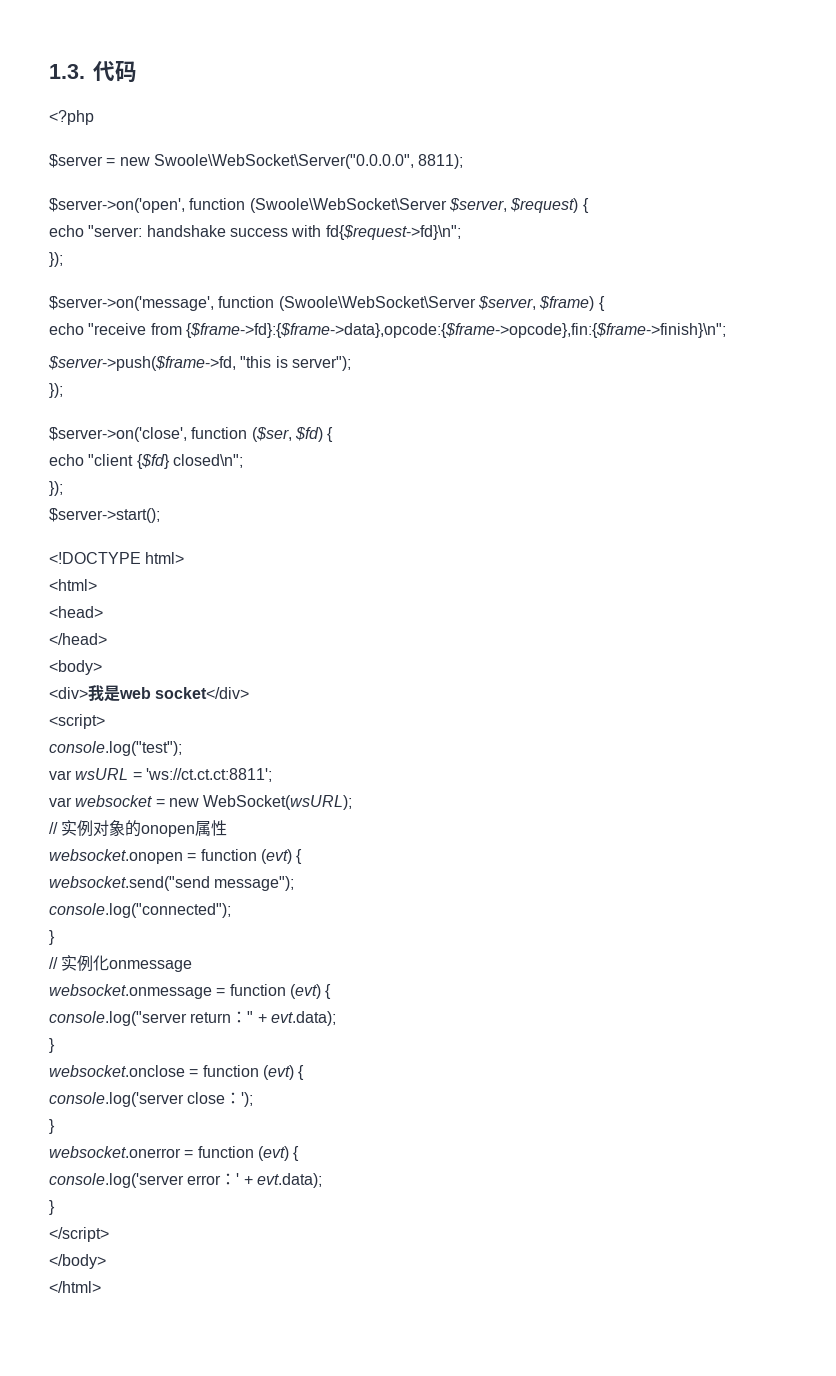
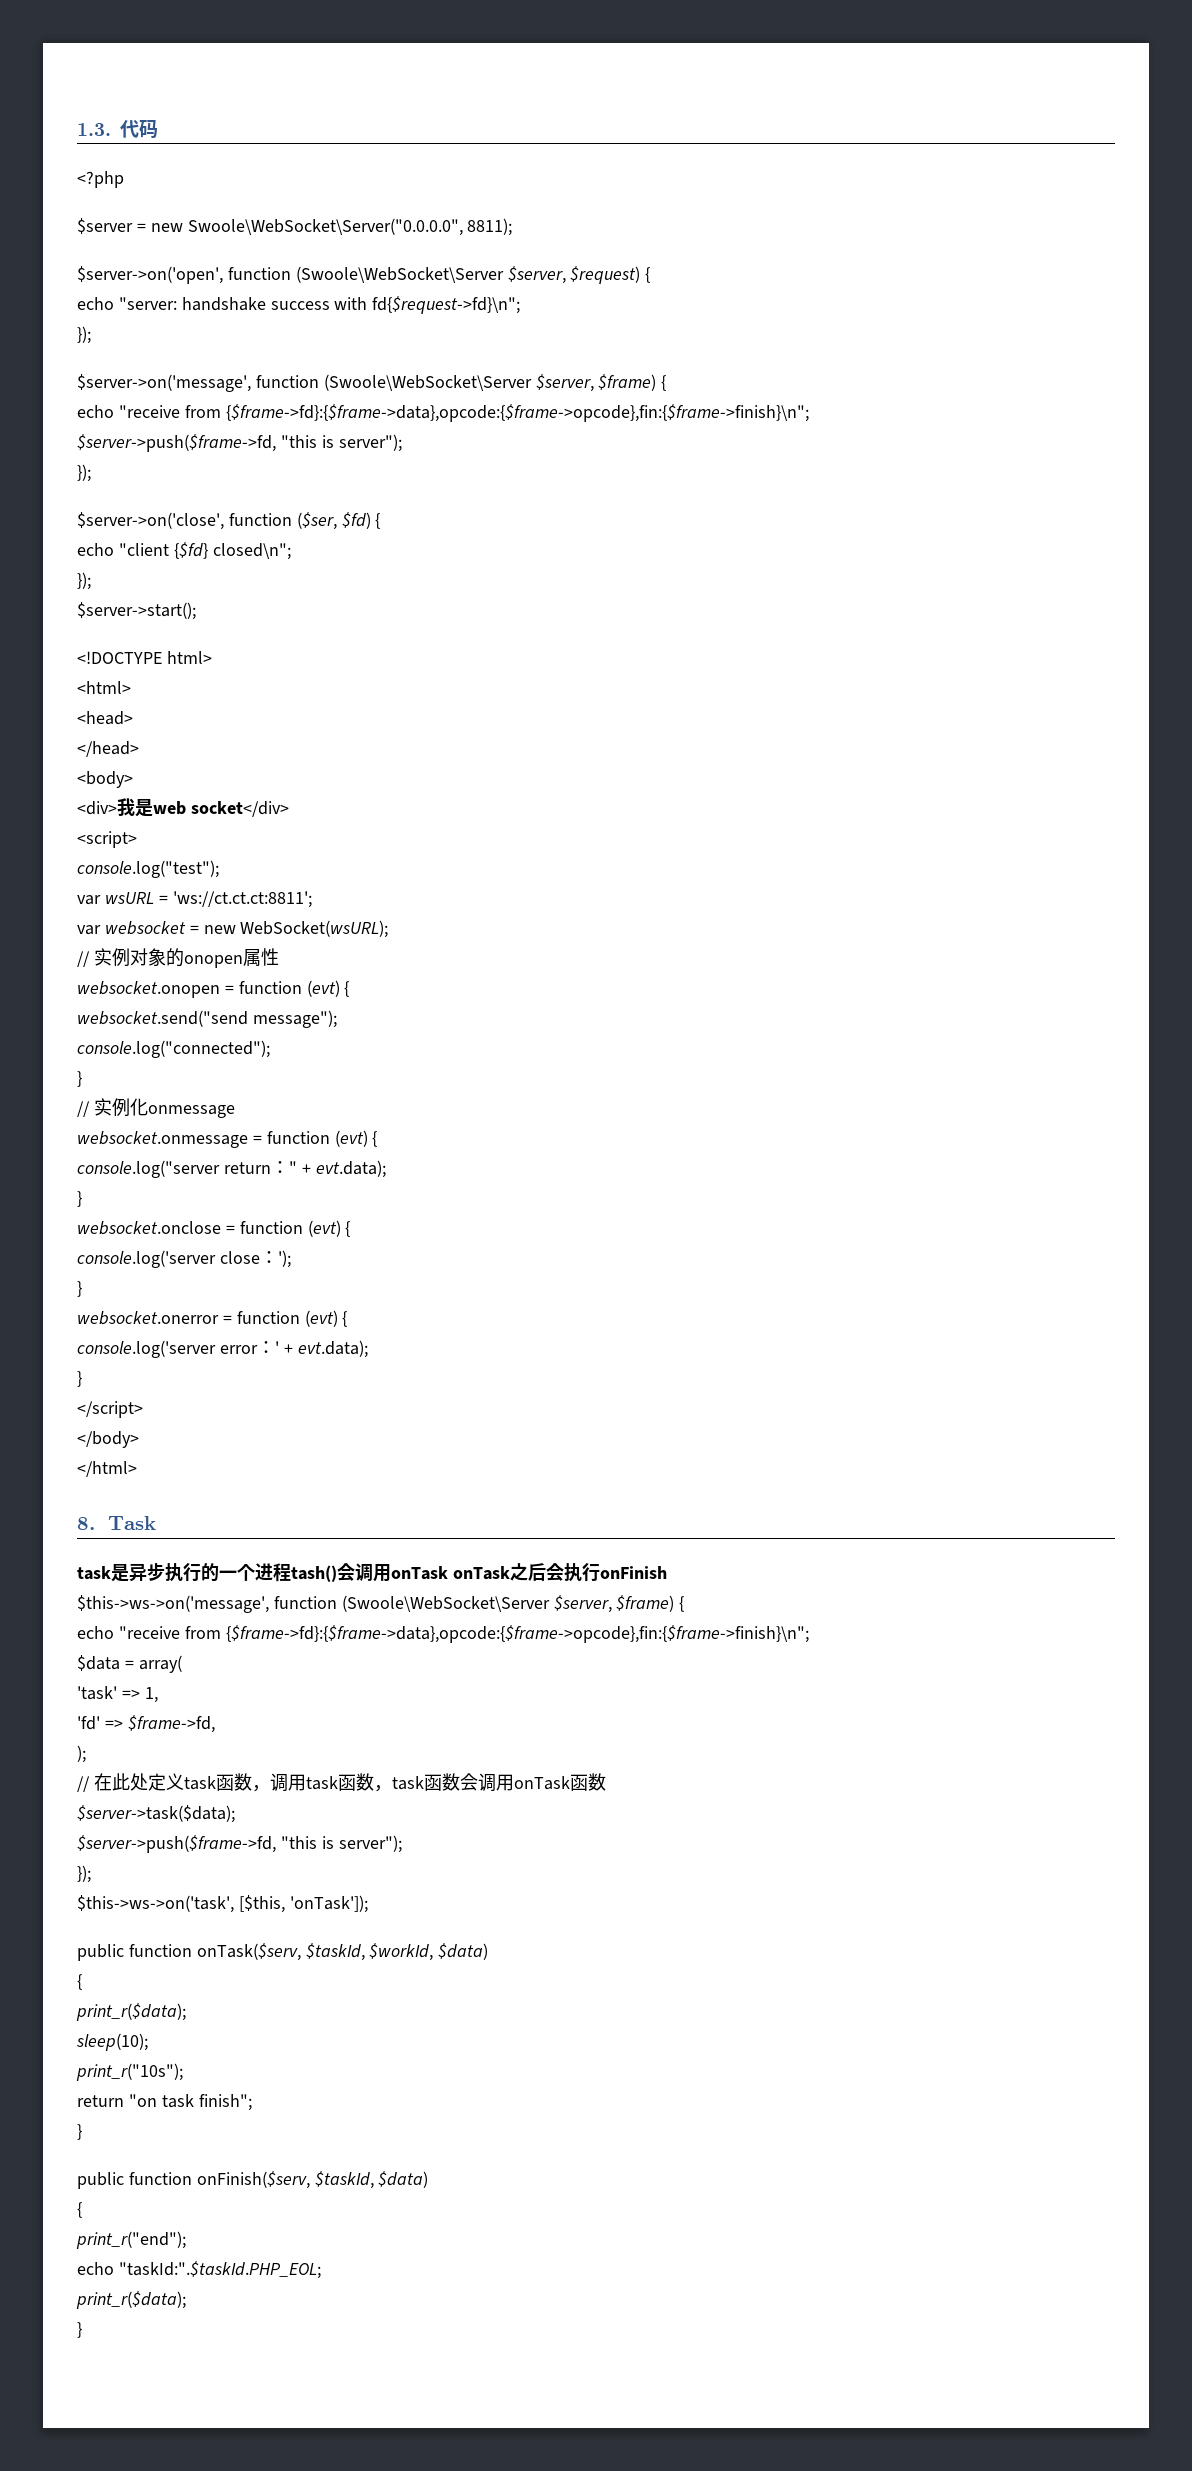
+ 8. Task
+ task是异步执行的一个进程tash()会调用onTask onTask之后会执行onFinish
+ $this->ws->on('message', function (Swoole\WebSocket\Server $server, $frame) {
+ echo "receive from {$frame->fd}:{$frame->data},opcode:{$frame->opcode},fin:{$frame->finish}\n";
+ $data = array(
+ 'task' => 1,
+ 'fd' => $frame->fd,
+ );
+ // 在此处定义task函数，调用task函数，task函数会调用onTask函数
+ $server->task($data);
+ $server->push($frame->fd, "this is server");
+ });
+ $this->ws->on('task', [$this, 'onTask']);
+ public function onTask($serv, $taskId, $workId, $data)
+ {
+ print_r($data);
+ sleep(10);
+ print_r("10s");
+ return "on task finish";
+ }
+ public function onFinish($serv, $taskId, $data)
+ {
+ print_r("end");
+ echo "taskId:".$taskId.PHP_EOL;
+ print_r($data);
+ }

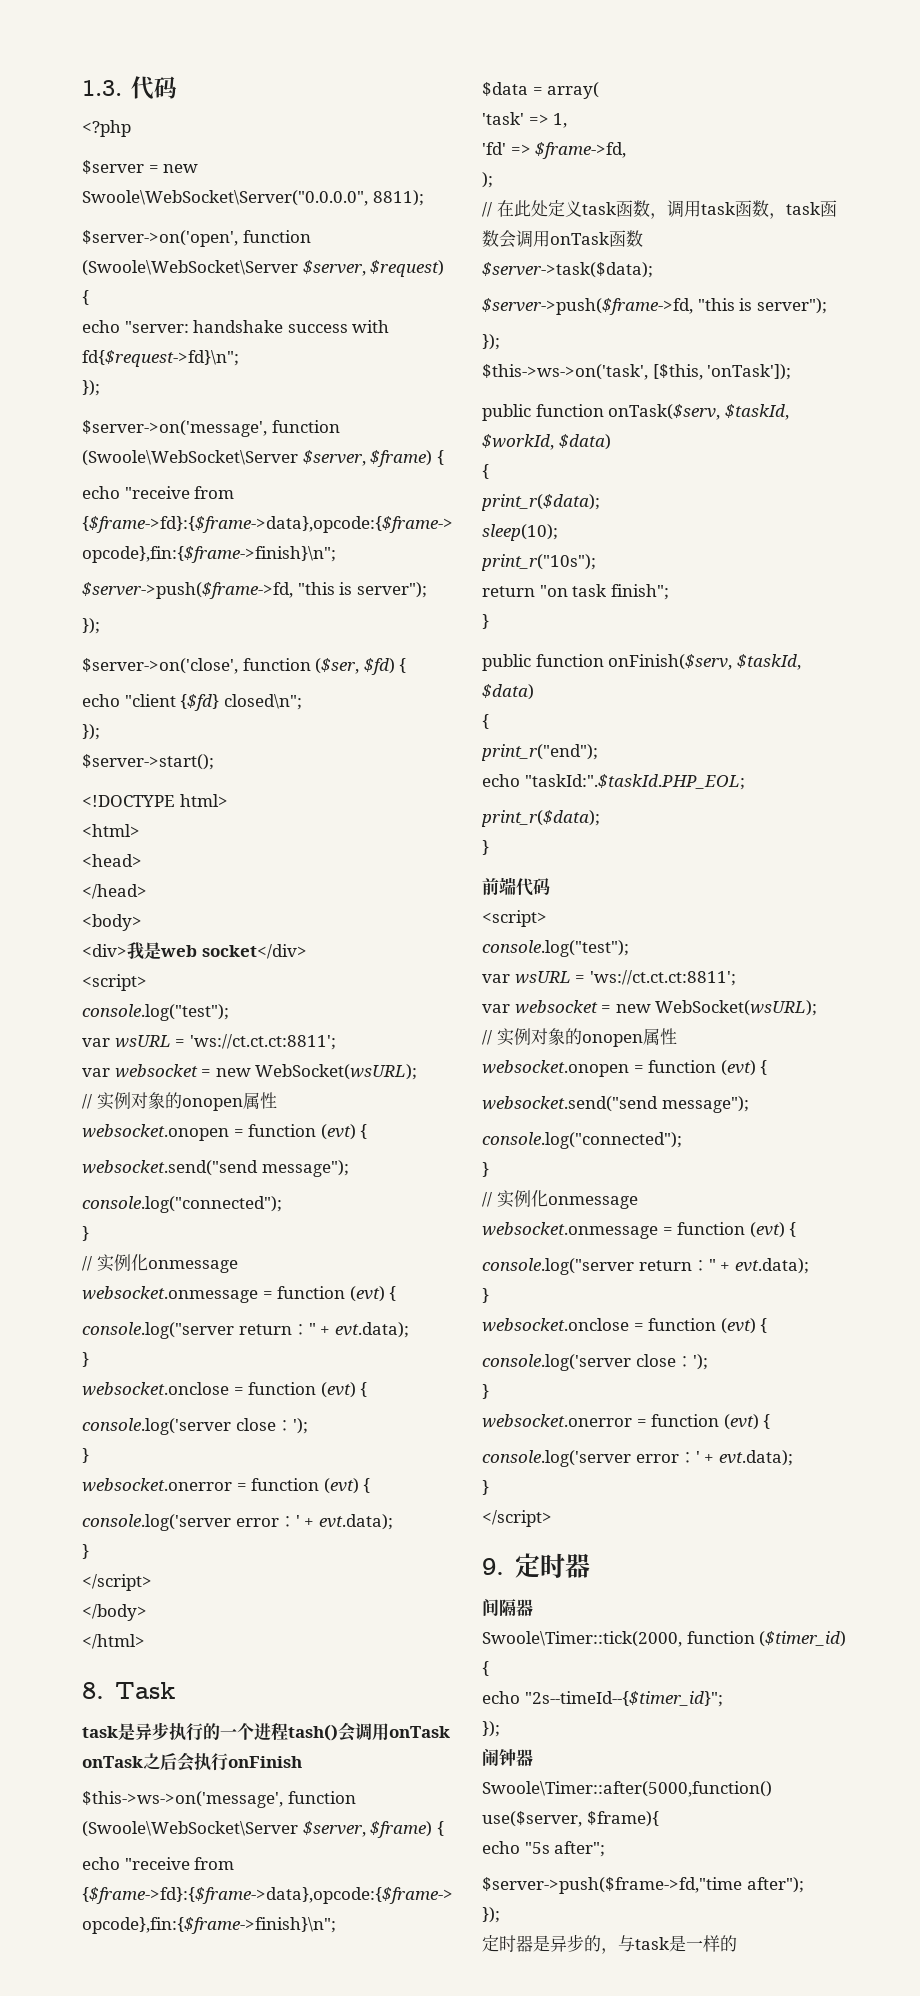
+ 前端代码
+ <script>
+ console.log("test");
+ var wsURL = 'ws://ct.ct.ct:8811';
+ var websocket = new WebSocket(wsURL);
+ // 实例对象的onopen属性
+ websocket.onopen = function (evt) {
+ websocket.send("send message");
+ console.log("connected");
+ }
+ // 实例化onmessage
+ websocket.onmessage = function (evt) {
+ console.log("server return：" + evt.data);
+ }
+ websocket.onclose = function (evt) {
+ console.log('server close：');
+ }
+ websocket.onerror = function (evt) {
+ console.log('server error：' + evt.data);
+ }
+ </script>
+ 9.定时器
+ 间隔器
+ Swoole\Timer::tick(2000, function ($timer_id) {
+ echo "2s--timeId--{$timer_id}";
+ });
+ 闹钟器
+ Swoole\Timer::after(5000,function() use($server, $frame){
+ echo "5s after";
+ $server->push($frame->fd,"time after");
+ });
+ 定时器是异步的，与task是一样的

